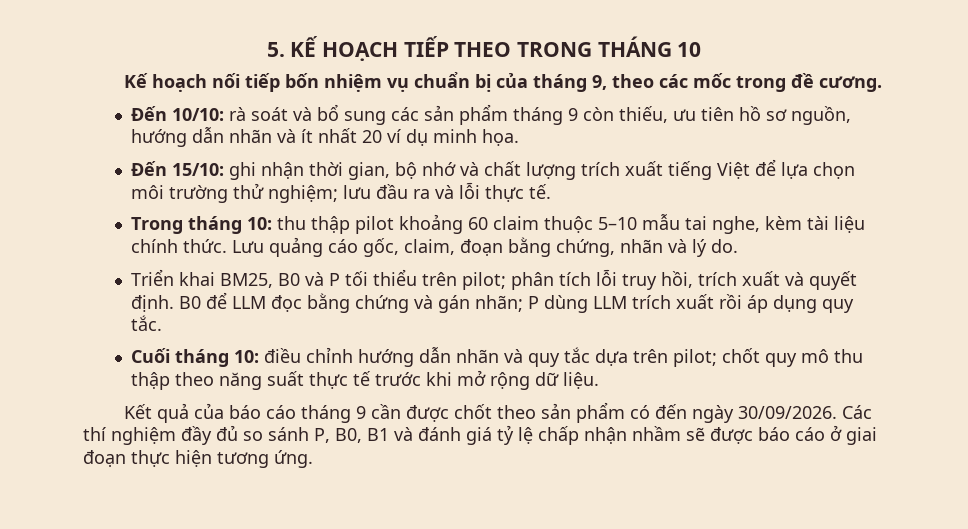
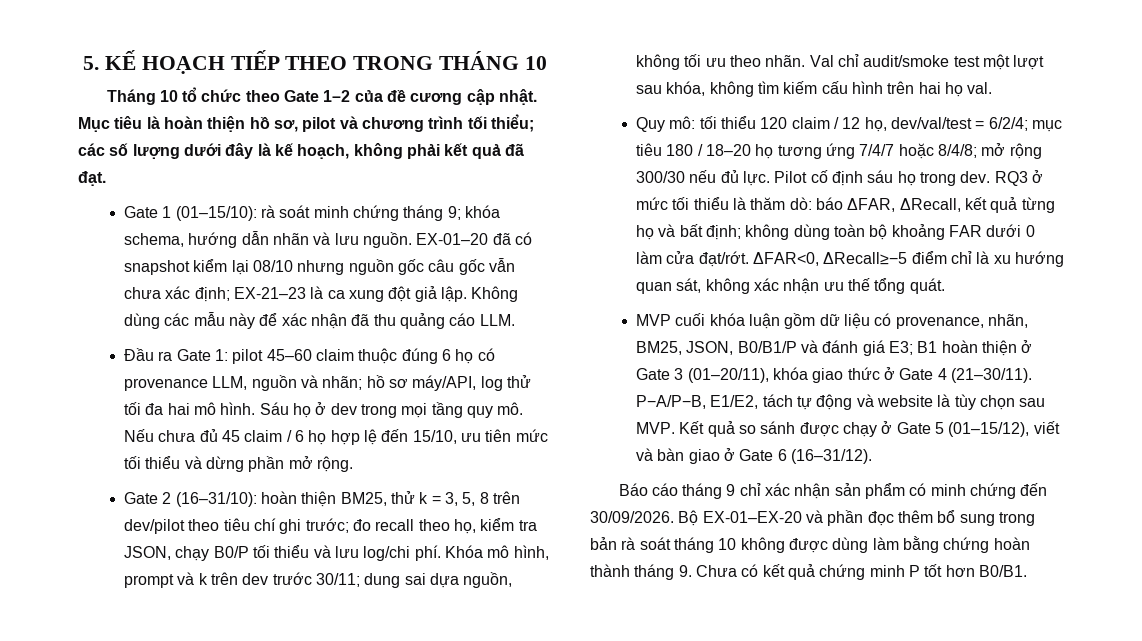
- Kế hoạch nối tiếp bốn nhiệm vụ chuẩn bị của tháng 9, theo các mốc trong đề cương.
- Đến 10/10: rà soát và bổ sung các sản phẩm tháng 9 còn thiếu, ưu tiên hồ sơ nguồn, hướng dẫn nhãn và ít nhất 20 ví dụ minh họa.
- Đến 15/10: ghi nhận thời gian, bộ nhớ và chất lượng trích xuất tiếng Việt để lựa chọn môi trường thử nghiệm; lưu đầu ra và lỗi thực tế.
- Trong tháng 10: thu thập pilot khoảng 60 claim thuộc 5–10 mẫu tai nghe, kèm tài liệu chính thức. Lưu quảng cáo gốc, claim, đoạn bằng chứng, nhãn và lý do.
- Triển khai BM25, B0 và P tối thiểu trên pilot; phân tích lỗi truy hồi, trích xuất và quyết định. B0 để LLM đọc bằng chứng và gán nhãn; P dùng LLM trích xuất rồi áp dụng quy tắc.
- Cuối tháng 10: điều chỉnh hướng dẫn nhãn và quy tắc dựa trên pilot; chốt quy mô thu thập theo năng suất thực tế trước khi mở rộng dữ liệu.
- Kết quả của báo cáo tháng 9 cần được chốt theo sản phẩm có đến ngày 30/09/2026. Các thí nghiệm đầy đủ so sánh P, B0, B1 và đánh giá tỷ lệ chấp nhận nhầm sẽ được báo cáo ở giai đoạn thực hiện tương ứng.
+ Tháng 10 tổ chức theo Gate 1–2 của đề cương cập nhật. Mục tiêu là hoàn thiện hồ sơ, pilot và chương trình tối thiểu; các số lượng dưới đây là kế hoạch, không phải kết quả đã đạt.
+ Gate 1 (01–15/10): rà soát minh chứng tháng 9; khóa schema, hướng dẫn nhãn và lưu nguồn. EX-01–20 đã có snapshot kiểm lại 08/10 nhưng nguồn gốc câu gốc vẫn chưa xác định; EX-21–23 là ca xung đột giả lập. Không dùng các mẫu này để xác nhận đã thu quảng cáo LLM.
+ Đầu ra Gate 1: pilot 45–60 claim thuộc đúng 6 họ có provenance LLM, nguồn và nhãn; hồ sơ máy/API, log thử tối đa hai mô hình. Sáu họ ở dev trong mọi tầng quy mô. Nếu chưa đủ 45 claim / 6 họ hợp lệ đến 15/10, ưu tiên mức tối thiểu và dừng phần mở rộng.
+ Gate 2 (16–31/10): hoàn thiện BM25, thử k = 3, 5, 8 trên dev/pilot theo tiêu chí ghi trước; đo recall theo họ, kiểm tra JSON, chạy B0/P tối thiểu và lưu log/chi phí. Khóa mô hình, prompt và k trên dev trước 30/11; dung sai dựa nguồn, không tối ưu theo nhãn. Val chỉ audit/smoke test một lượt sau khóa, không tìm kiếm cấu hình trên hai họ val.
+ Quy mô: tối thiểu 120 claim / 12 họ, dev/val/test = 6/2/4; mục tiêu 180 / 18–20 họ tương ứng 7/4/7 hoặc 8/4/8; mở rộng 300/30 nếu đủ lực. Pilot cố định sáu họ trong dev. RQ3 ở mức tối thiểu là thăm dò: báo ΔFAR, ΔRecall, kết quả từng họ và bất định; không dùng toàn bộ khoảng FAR dưới 0 làm cửa đạt/rớt. ΔFAR<0, ΔRecall≥−5 điểm chỉ là xu hướng quan sát, không xác nhận ưu thế tổng quát.
+ MVP cuối khóa luận gồm dữ liệu có provenance, nhãn, BM25, JSON, B0/B1/P và đánh giá E3; B1 hoàn thiện ở Gate 3 (01–20/11), khóa giao thức ở Gate 4 (21–30/11). P−A/P−B, E1/E2, tách tự động và website là tùy chọn sau MVP. Kết quả so sánh được chạy ở Gate 5 (01–15/12), viết và bàn giao ở Gate 6 (16–31/12).
+ Báo cáo tháng 9 chỉ xác nhận sản phẩm có minh chứng đến 30/09/2026. Bộ EX-01–EX-20 và phần đọc thêm bổ sung trong bản rà soát tháng 10 không được dùng làm bằng chứng hoàn thành tháng 9. Chưa có kết quả chứng minh P tốt hơn B0/B1.

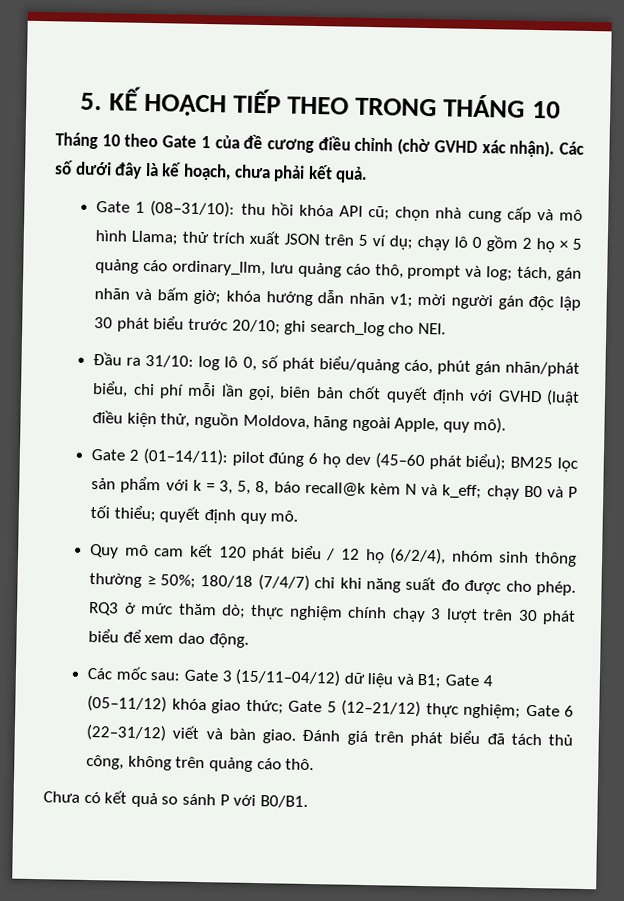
- Tháng 10 tổ chức theo Gate 1–2 của đề cương cập nhật. Mục tiêu là hoàn thiện hồ sơ, pilot và chương trình tối thiểu; các số lượng dưới đây là kế hoạch, không phải kết quả đã đạt.
- Gate 1 (01–15/10): rà soát minh chứng tháng 9; khóa schema, hướng dẫn nhãn và lưu nguồn. EX-01–20 đã có snapshot kiểm lại 08/10 nhưng nguồn gốc câu gốc vẫn chưa xác định; EX-21–23 là ca xung đột giả lập. Không dùng các mẫu này để xác nhận đã thu quảng cáo LLM.
- Đầu ra Gate 1: pilot 45–60 claim thuộc đúng 6 họ có provenance LLM, nguồn và nhãn; hồ sơ máy/API, log thử tối đa hai mô hình. Sáu họ ở dev trong mọi tầng quy mô. Nếu chưa đủ 45 claim / 6 họ hợp lệ đến 15/10, ưu tiên mức tối thiểu và dừng phần mở rộng.
- Gate 2 (16–31/10): hoàn thiện BM25, thử k = 3, 5, 8 trên dev/pilot theo tiêu chí ghi trước; đo recall theo họ, kiểm tra JSON, chạy B0/P tối thiểu và lưu log/chi phí. Khóa mô hình, prompt và k trên dev trước 30/11; dung sai dựa nguồn, không tối ưu theo nhãn. Val chỉ audit/smoke test một lượt sau khóa, không tìm kiếm cấu hình trên hai họ val.
- Quy mô: tối thiểu 120 claim / 12 họ, dev/val/test = 6/2/4; mục tiêu 180 / 18–20 họ tương ứng 7/4/7 hoặc 8/4/8; mở rộng 300/30 nếu đủ lực. Pilot cố định sáu họ trong dev. RQ3 ở mức tối thiểu là thăm dò: báo ΔFAR, ΔRecall, kết quả từng họ và bất định; không dùng toàn bộ khoảng FAR dưới 0 làm cửa đạt/rớt. ΔFAR<0, ΔRecall≥−5 điểm chỉ là xu hướng quan sát, không xác nhận ưu thế tổng quát.
- MVP cuối khóa luận gồm dữ liệu có provenance, nhãn, BM25, JSON, B0/B1/P và đánh giá E3; B1 hoàn thiện ở Gate 3 (01–20/11), khóa giao thức ở Gate 4 (21–30/11). P−A/P−B, E1/E2, tách tự động và website là tùy chọn sau MVP. Kết quả so sánh được chạy ở Gate 5 (01–15/12), viết và bàn giao ở Gate 6 (16–31/12).
- Báo cáo tháng 9 chỉ xác nhận sản phẩm có minh chứng đến 30/09/2026. Bộ EX-01–EX-20 và phần đọc thêm bổ sung trong bản rà soát tháng 10 không được dùng làm bằng chứng hoàn thành tháng 9. Chưa có kết quả chứng minh P tốt hơn B0/B1.
+ Tháng 10 theo Gate 1 của đề cương điều chỉnh (chờ GVHD xác nhận). Các số dưới đây là kế hoạch, chưa phải kết quả.
+ Gate 1 (08–31/10): thu hồi khóa API cũ; chọn nhà cung cấp và mô hình Llama; thử trích xuất JSON trên 5 ví dụ; chạy lô 0 gồm 2 họ × 5 quảng cáo ordinary_llm, lưu quảng cáo thô, prompt và log; tách, gán nhãn và bấm giờ; khóa hướng dẫn nhãn v1; mời người gán độc lập 30 phát biểu trước 20/10; ghi search_log cho NEI.
+ Đầu ra 31/10: log lô 0, số phát biểu/quảng cáo, phút gán nhãn/phát biểu, chi phí mỗi lần gọi, biên bản chốt quyết định với GVHD (luật điều kiện thử, nguồn Moldova, hãng ngoài Apple, quy mô).
+ Gate 2 (01–14/11): pilot đúng 6 họ dev (45–60 phát biểu); BM25 lọc sản phẩm với k = 3, 5, 8, báo recall@k kèm N và k_eff; chạy B0 và P tối thiểu; quyết định quy mô.
+ Quy mô cam kết 120 phát biểu / 12 họ (6/2/4), nhóm sinh thông thường ≥ 50%; 180/18 (7/4/7) chỉ khi năng suất đo được cho phép. RQ3 ở mức thăm dò; thực nghiệm chính chạy 3 lượt trên 30 phát biểu để xem dao động.
+ Các mốc sau: Gate 3 (15/11–04/12) dữ liệu và B1; Gate 4 (05–11/12) khóa giao thức; Gate 5 (12–21/12) thực nghiệm; Gate 6 (22–31/12) viết và bàn giao. Đánh giá trên phát biểu đã tách thủ công, không trên quảng cáo thô.
+ Chưa có kết quả so sánh P với B0/B1.

